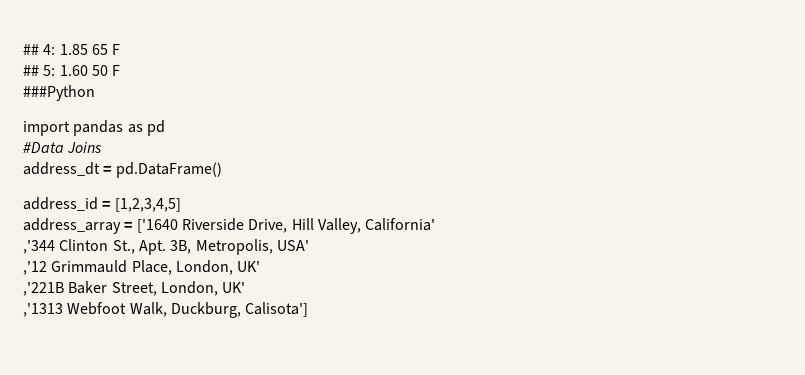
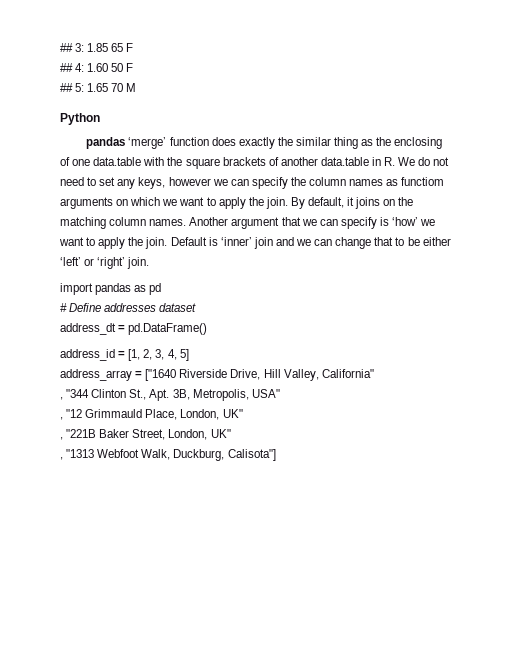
- ## 4: 1.85 65 F
+ ## 3: 1.85 65 F
- ## 5: 1.60 50 F
+ ## 4: 1.60 50 F
- ###Python
+ ## 5: 1.65 70 M
+ Python
+ pandas ‘merge’ function does exactly the similar thing as the enclosing of one data.table with the square brackets of another data.table in R. We do not need to set any keys, however we can specify the column names as functiom arguments on which we want to apply the join. By default, it joins on the matching column names. Another argument that we can specify is ‘how’ we want to apply the join. Default is ‘inner’ join and we can change that to be either ‘left’ or ‘right’ join.
- #Data Joins
+ # Define addresses dataset
- address_id = [1,2,3,4,5]
+ address_id = [1, 2, 3, 4, 5]
- address_array = ['1640 Riverside Drive, Hill Valley, California'
- ,'344 Clinton St., Apt. 3B, Metropolis, USA'
- ,'12 Grimmauld Place, London, UK'
- ,'221B Baker Street, London, UK'
- ,'1313 Webfoot Walk, Duckburg, Calisota']
+ address_array = ["1640 Riverside Drive, Hill Valley, California"
+ , "344 Clinton St., Apt. 3B, Metropolis, USA"
+ , "12 Grimmauld Place, London, UK"
+ , "221B Baker Street, London, UK"
+ , "1313 Webfoot Walk, Duckburg, Calisota"]

